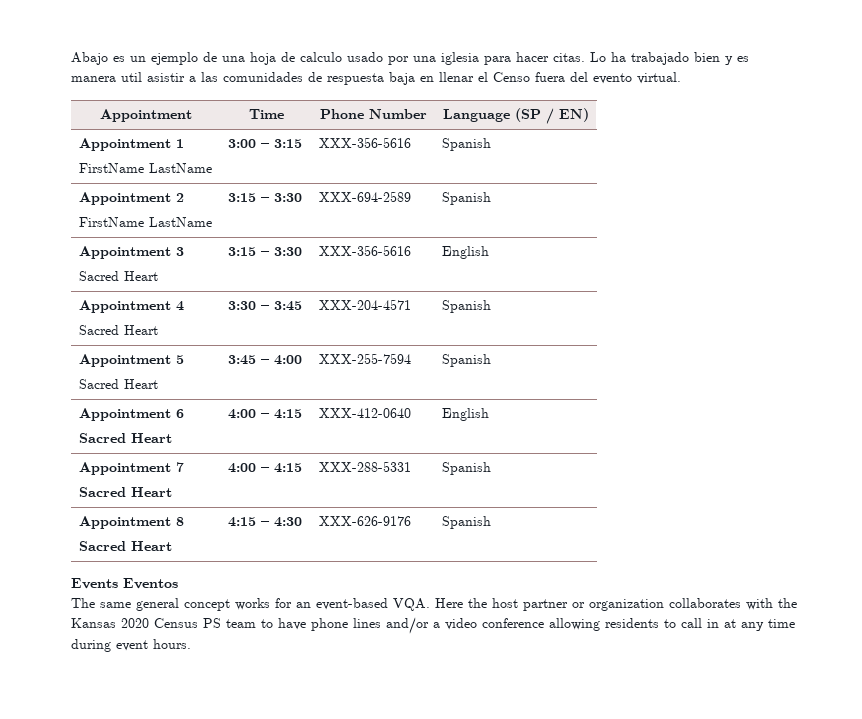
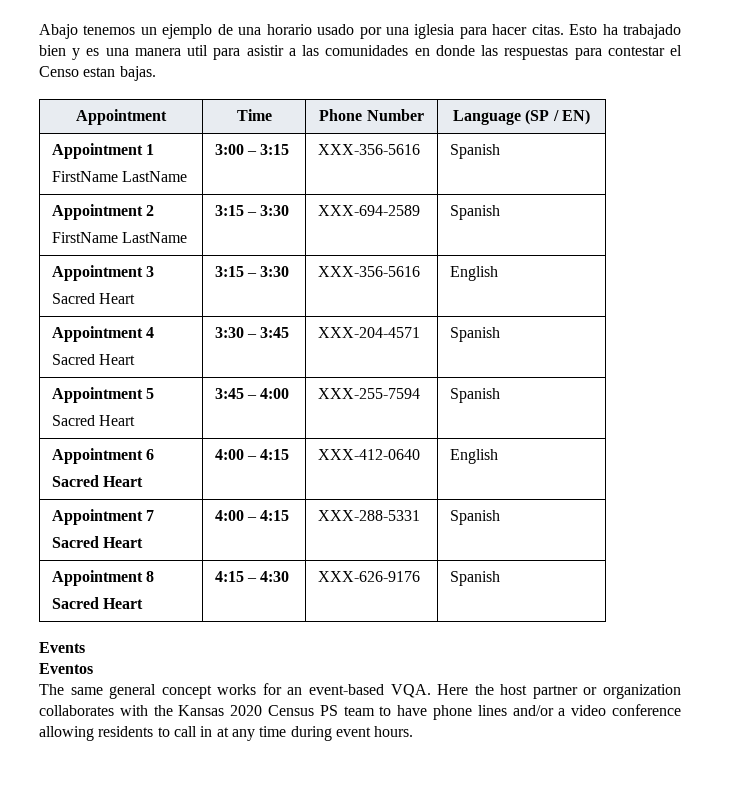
- Abajo es un ejemplo de una hoja de calculo usado por una iglesia para hacer citas.
+ Abajo tenemos un ejemplo de una horario usado por una iglesia para hacer citas.
- Lo ha trabajado bien y es manera util asistir a las comunidades de respuesta baja en llenar el Censo fuera del evento virtual.
+ Esto ha trabajado bien y es una manera util para asistir a las comunidades en donde las respuestas para contestar el Censo estan bajas.
- Events Eventos
+ Events
+ Eventos

